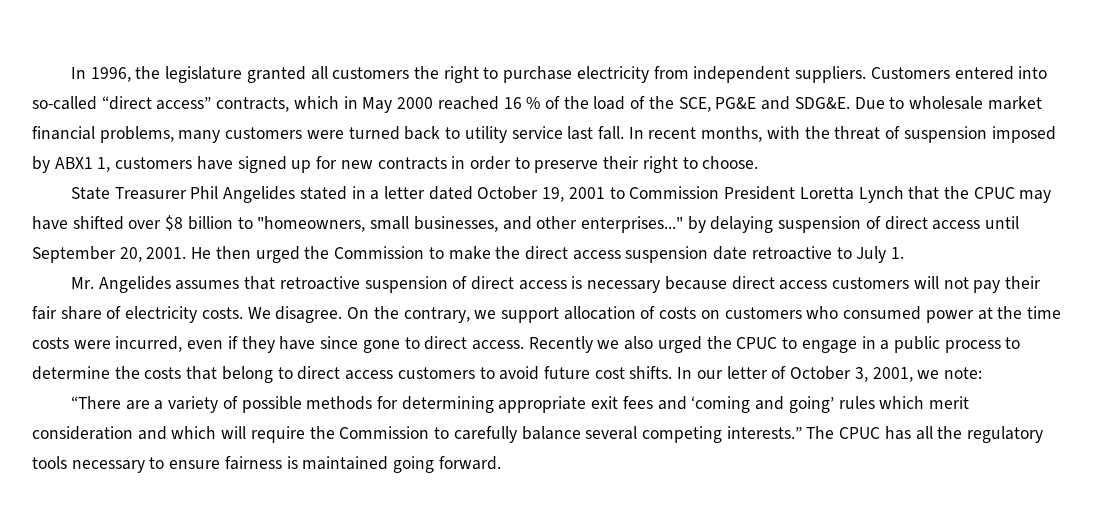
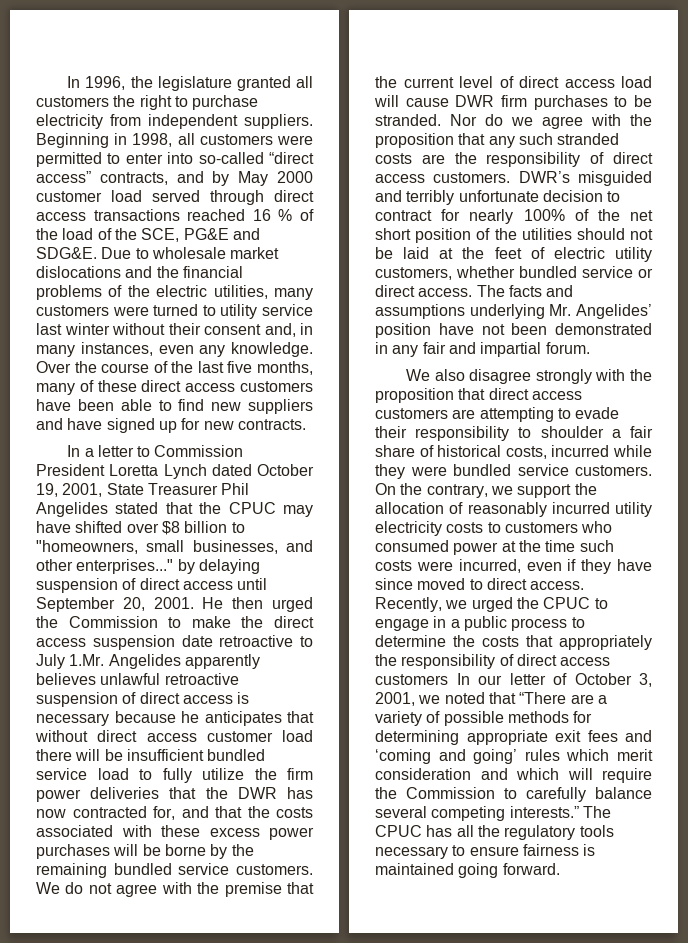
- Customers entered into so-called “direct access” contracts, which in May 2000 reached 16 % of the load of the SCE, PG&E and SDG&E.
+ Beginning in 1998, all customers were permitted to enter into so-called “direct access” contracts, and by May 2000 customer load served through direct access transactions reached 16 % of the load of the SCE, PG&E and SDG&E.
- Due to wholesale market financial problems, many customers were turned back to utility service last fall. In recent months, with the threat of suspension imposed by ABX1 1, customers have signed up for new contracts in order to preserve their right to choose.
- State Treasurer Phil Angelides stated in a letter dated October 19, 2001 to Commission President Loretta Lynch that the CPUC may have shifted over $8 billion to "homeowners, small businesses, and other enterprises..." by delaying suspension of direct access until September 20, 2001.
+ Due to wholesale market dislocations and the financial problems of the electric utilities, many customers were turned to utility service last winter without their consent and, in many instances, even any knowledge. Over the course of the last five months, many of these direct access customers have been able to find new suppliers and have signed up for new contracts.
+ In a letter to Commission President Loretta Lynch dated October 19, 2001, State Treasurer Phil Angelides stated that the CPUC may have shifted over $8 billion to "homeowners, small businesses, and other enterprises..." by delaying suspension of direct access until September 20, 2001.
- He then urged the Commission to make the direct access suspension date retroactive to July 1.
- Mr. Angelides assumes that retroactive suspension of direct access is necessary because direct access customers will not pay their fair share of electricity costs. We disagree.
+ He then urged the Commission to make the direct access suspension date retroactive to July 1.Mr. Angelides apparently believes unlawful retroactive suspension of direct access is necessary because he anticipates that without direct access customer load there will be insufficient bundled service load to fully utilize the firm power deliveries that the DWR has now contracted for, and that the costs associated with these excess power purchases will be borne by the remaining bundled service customers. We do not agree with the premise that the current level of direct access load will cause DWR firm purchases to be stranded. Nor do we agree with the proposition that any such stranded costs are the responsibility of direct access customers. DWR’s misguided and terribly unfortunate decision to contract for nearly 100% of the net short position of the utilities should not be laid at the feet of electric utility customers, whether bundled service or direct access. The facts and assumptions underlying Mr. Angelides’ position have not been demonstrated in any fair and impartial forum.
+ We also disagree strongly with the proposition that direct access customers are attempting to evade their responsibility to shoulder a fair share of historical costs, incurred while they were bundled service customers.
- On the contrary, we support allocation of costs on customers who consumed power at the time costs were incurred, even if they have since gone to direct access.
+ On the contrary, we support the allocation of reasonably incurred utility electricity costs to customers who consumed power at the time such costs were incurred, even if they have since moved to direct access.
- Recently we also urged the CPUC to engage in a public process to determine the costs that belong to direct access customers to avoid future cost shifts. In our letter of October 3, 2001, we note:
- “There are a variety of possible methods for determining appropriate exit fees and ‘coming and going’ rules which merit consideration and which will require the Commission to carefully balance several competing interests.”
+ Recently, we urged the CPUC to engage in a public process to determine the costs that appropriately the responsibility of direct access customers In our letter of October 3, 2001, we noted that “There are a variety of possible methods for determining appropriate exit fees and ‘coming and going’ rules which merit consideration and which will require the Commission to carefully balance several competing interests.”

